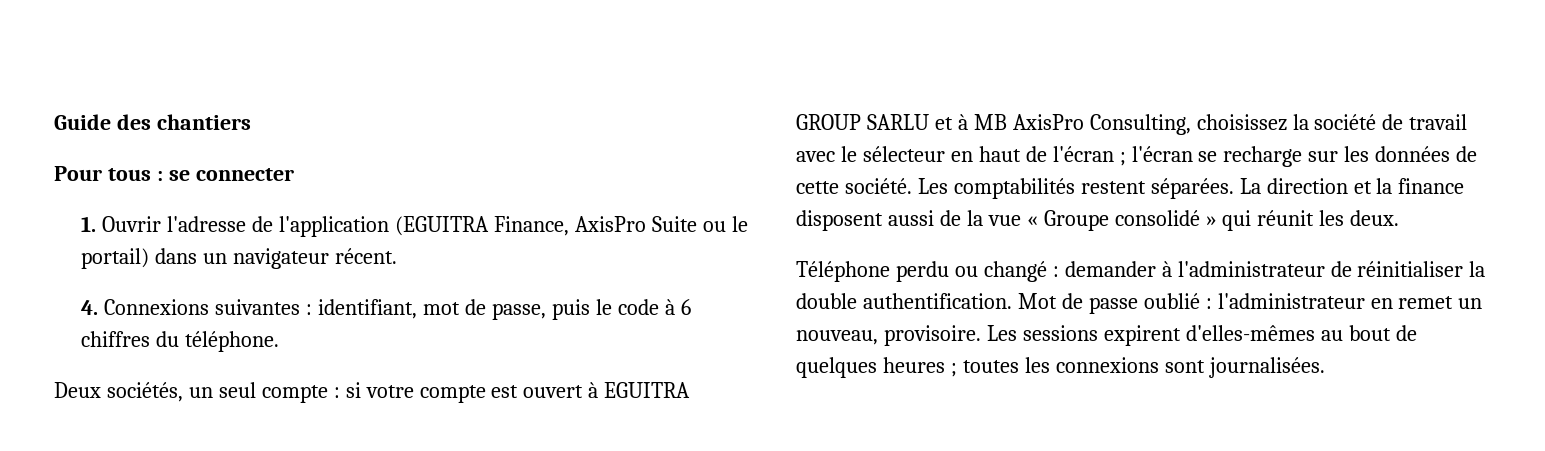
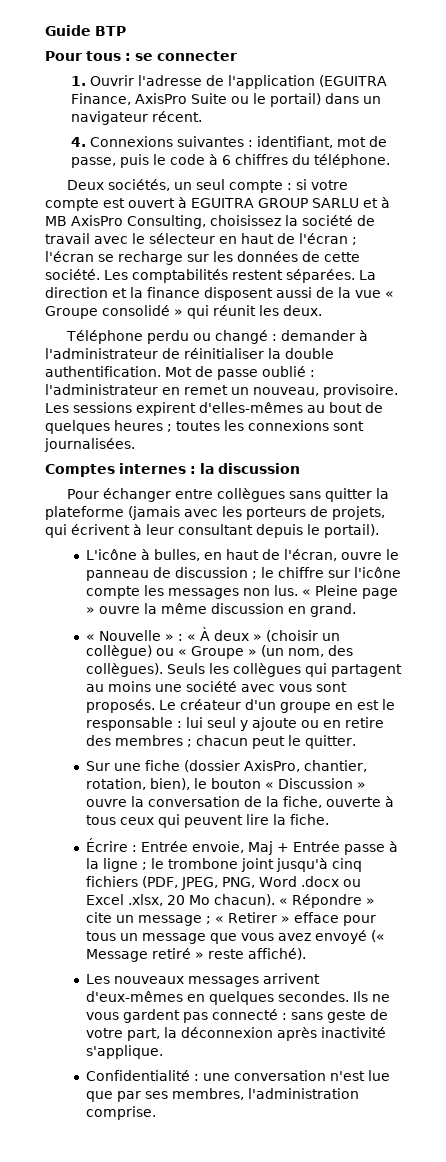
- Guide des chantiers
+ Guide BTP
+ Comptes internes : la discussion
+ Pour échanger entre collègues sans quitter la plateforme (jamais avec les porteurs de projets, qui écrivent à leur consultant depuis le portail).
+ L'icône à bulles, en haut de l'écran, ouvre le panneau de discussion ; le chiffre sur l'icône compte les messages non lus. « Pleine page » ouvre la même discussion en grand.
+ « Nouvelle » : « À deux » (choisir un collègue) ou « Groupe » (un nom, des collègues). Seuls les collègues qui partagent au moins une société avec vous sont proposés. Le créateur d'un groupe en est le responsable : lui seul y ajoute ou en retire des membres ; chacun peut le quitter.
+ Sur une fiche (dossier AxisPro, chantier, rotation, bien), le bouton « Discussion » ouvre la conversation de la fiche, ouverte à tous ceux qui peuvent lire la fiche.
+ Écrire : Entrée envoie, Maj + Entrée passe à la ligne ; le trombone joint jusqu'à cinq fichiers (PDF, JPEG, PNG, Word .docx ou Excel .xlsx, 20 Mo chacun). « Répondre » cite un message ; « Retirer » efface pour tous un message que vous avez envoyé (« Message retiré » reste affiché).
+ Les nouveaux messages arrivent d'eux-mêmes en quelques secondes. Ils ne vous gardent pas connecté : sans geste de votre part, la déconnexion après inactivité s'applique.
+ Confidentialité : une conversation n'est lue que par ses membres, l'administration comprise.

